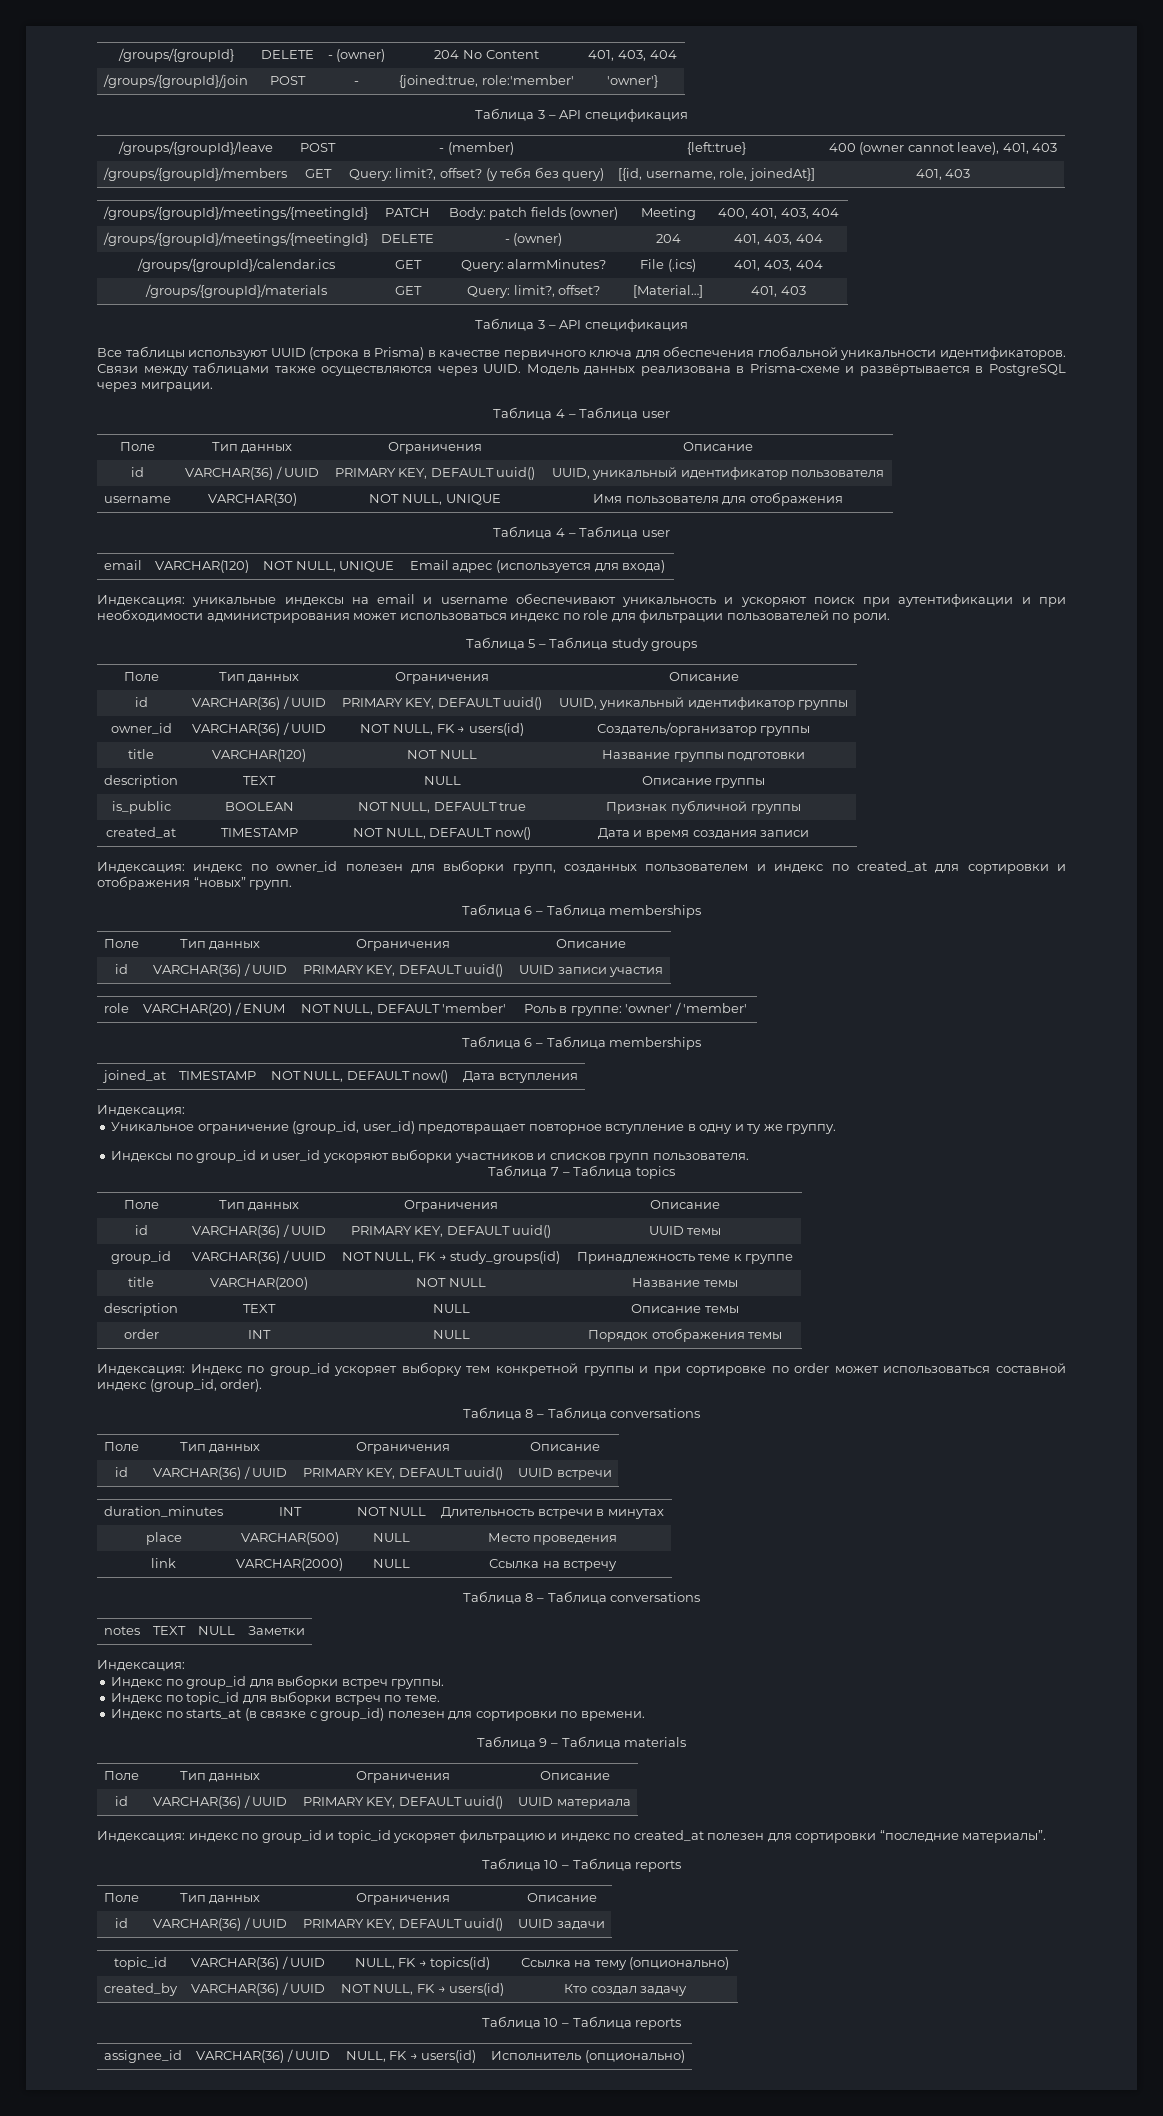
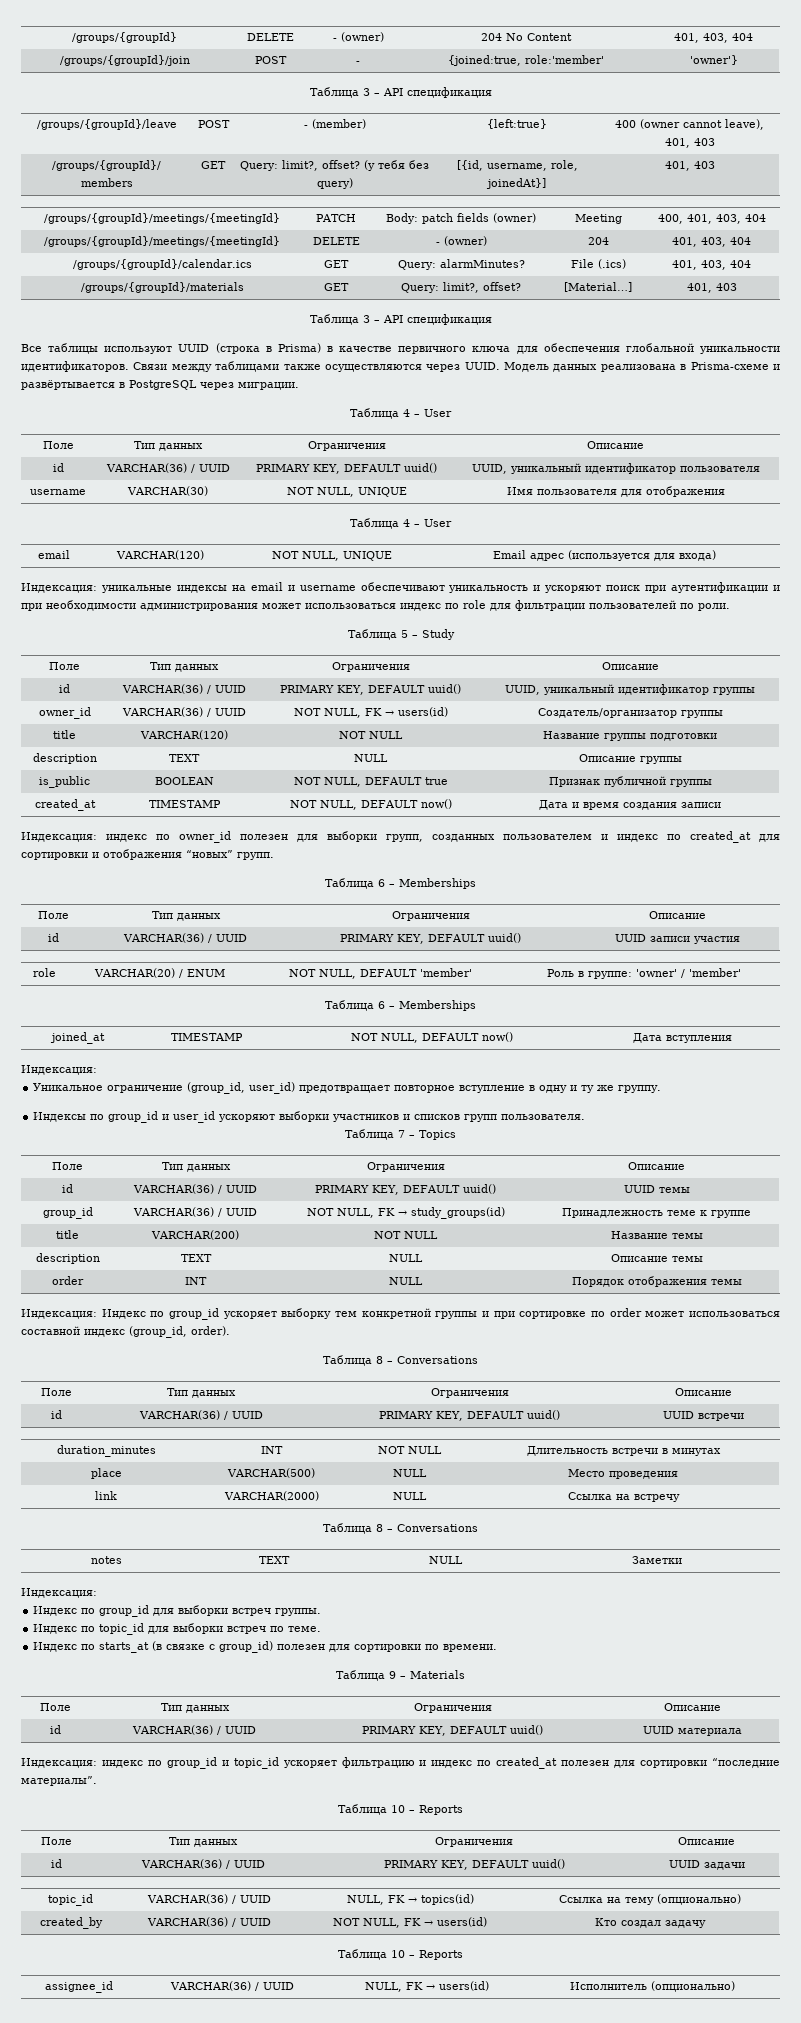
  Модель данных реализована в Prisma‑схеме и развёртывается в PostgreSQL через миграции.
- Таблица 4 – Таблица user
+ Таблица 4 – User
  username | VARCHAR(30) | NOT NULL, UNIQUE | Имя пользователя для отображения
- Таблица 4 – Таблица user
+ Таблица 4 – User
- Таблица 5 – Таблица study groups
+ Таблица 5 – Study
  Индексация: индекс по owner_id полезен для выборки групп, созданных пользователем и индекс по created_at для сортировки и отображения “новых” групп.
- Таблица 6 – Таблица memberships
+ Таблица 6 – Memberships
  role | VARCHAR(20) / ENUM | NOT NULL, DEFAULT 'member' | Роль в группе: 'owner' / 'member'
- Таблица 6 – Таблица memberships
+ Таблица 6 – Memberships
- Таблица 7 – Таблица topics
+ Таблица 7 – Topics
  Индексация: Индекс по group_id ускоряет выборку тем конкретной группы и при сортировке по order может использоваться составной индекс (group_id, order).
- Таблица 8 – Таблица conversations
+ Таблица 8 – Conversations
  link | VARCHAR(2000) | NULL | Ссылка на встречу
- Таблица 8 – Таблица conversations
+ Таблица 8 – Conversations
- Таблица 9 – Таблица materials
+ Таблица 9 – Materials
  Индексация: индекс по group_id и topic_id ускоряет фильтрацию и индекс по created_at полезен для сортировки “последние материалы”.
- Таблица 10 – Таблица reports
+ Таблица 10 – Reports
  created_by | VARCHAR(36) / UUID | NOT NULL, FK → users(id) | Кто создал задачу
- Таблица 10 – Таблица reports
+ Таблица 10 – Reports

